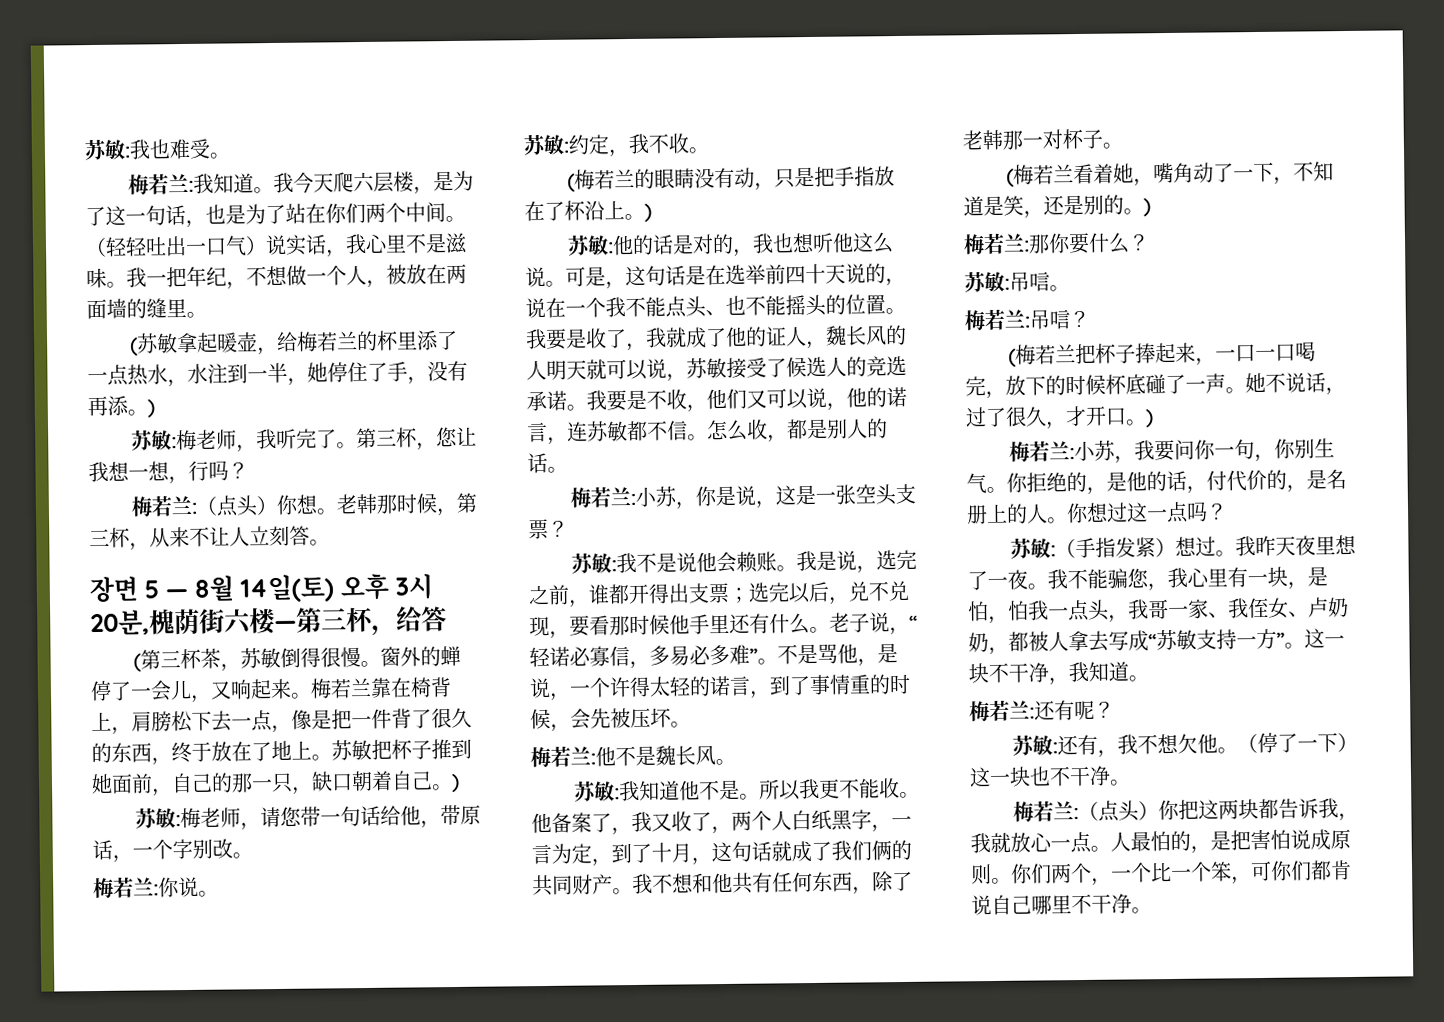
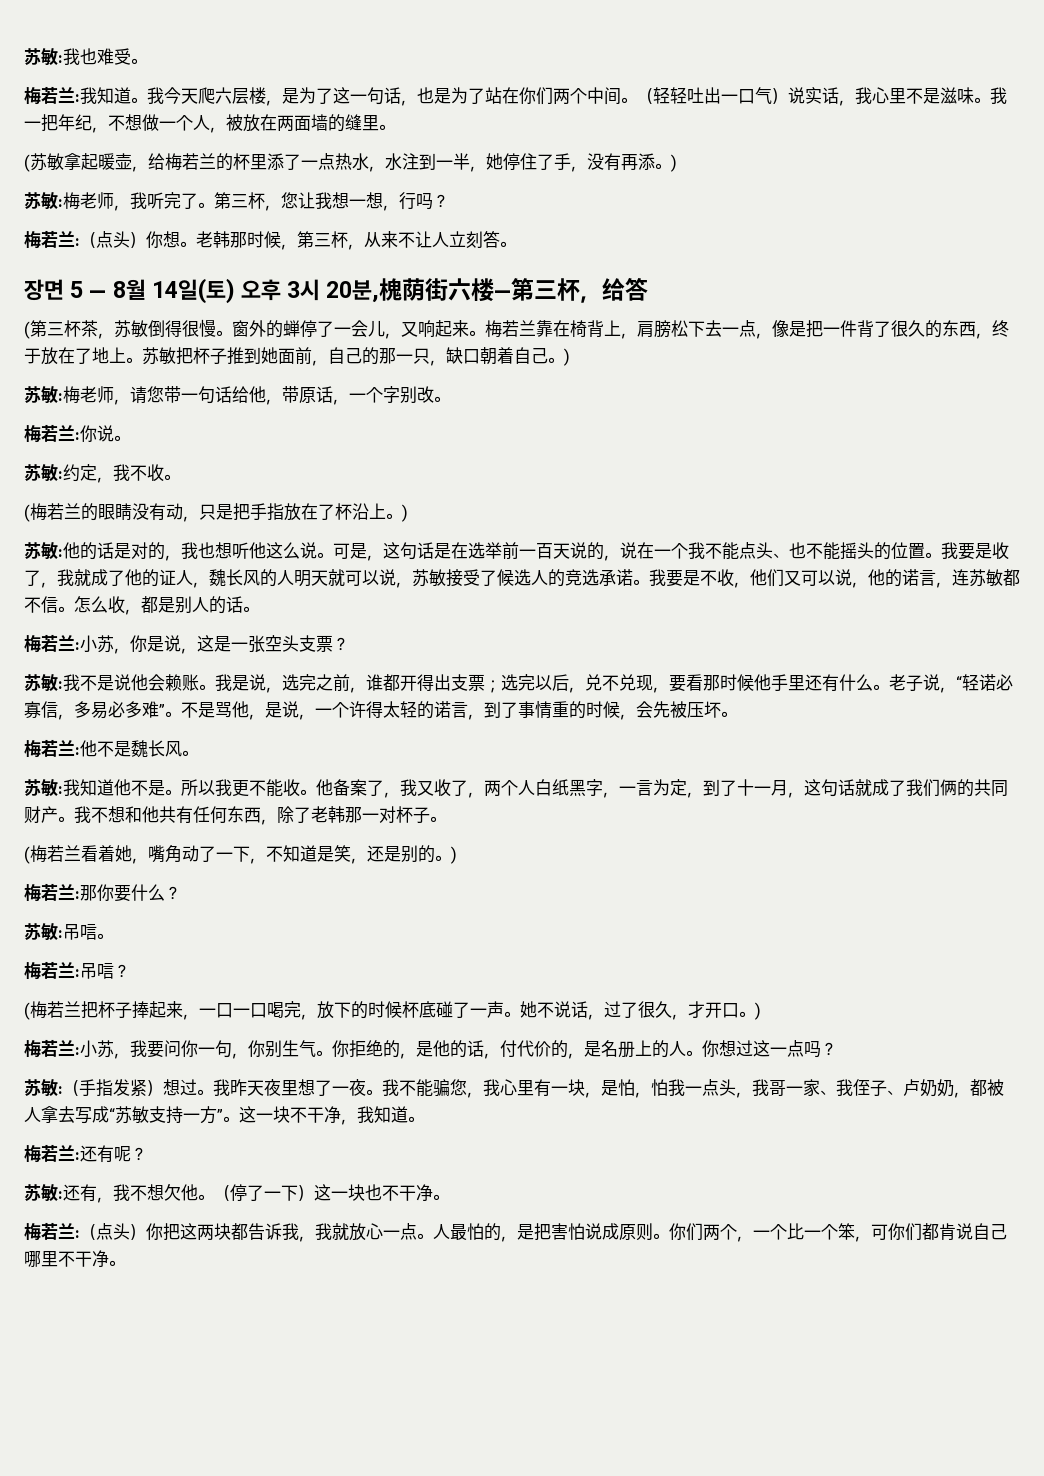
- 可是，这句话是在选举前四十天说的，说在一个我不能点头、也不能摇头的位置。
+ 可是，这句话是在选举前一百天说的，说在一个我不能点头、也不能摇头的位置。
- 他备案了，我又收了，两个人白纸黑字，一言为定，到了十月，这句话就成了我们俩的共同财产。
+ 他备案了，我又收了，两个人白纸黑字，一言为定，到了十一月，这句话就成了我们俩的共同财产。
- 我不能骗您，我心里有一块，是怕，怕我一点头，我哥一家、我侄女、卢奶奶，都被人拿去写成“苏敏支持一方”。
+ 我不能骗您，我心里有一块，是怕，怕我一点头，我哥一家、我侄子、卢奶奶，都被人拿去写成“苏敏支持一方”。

